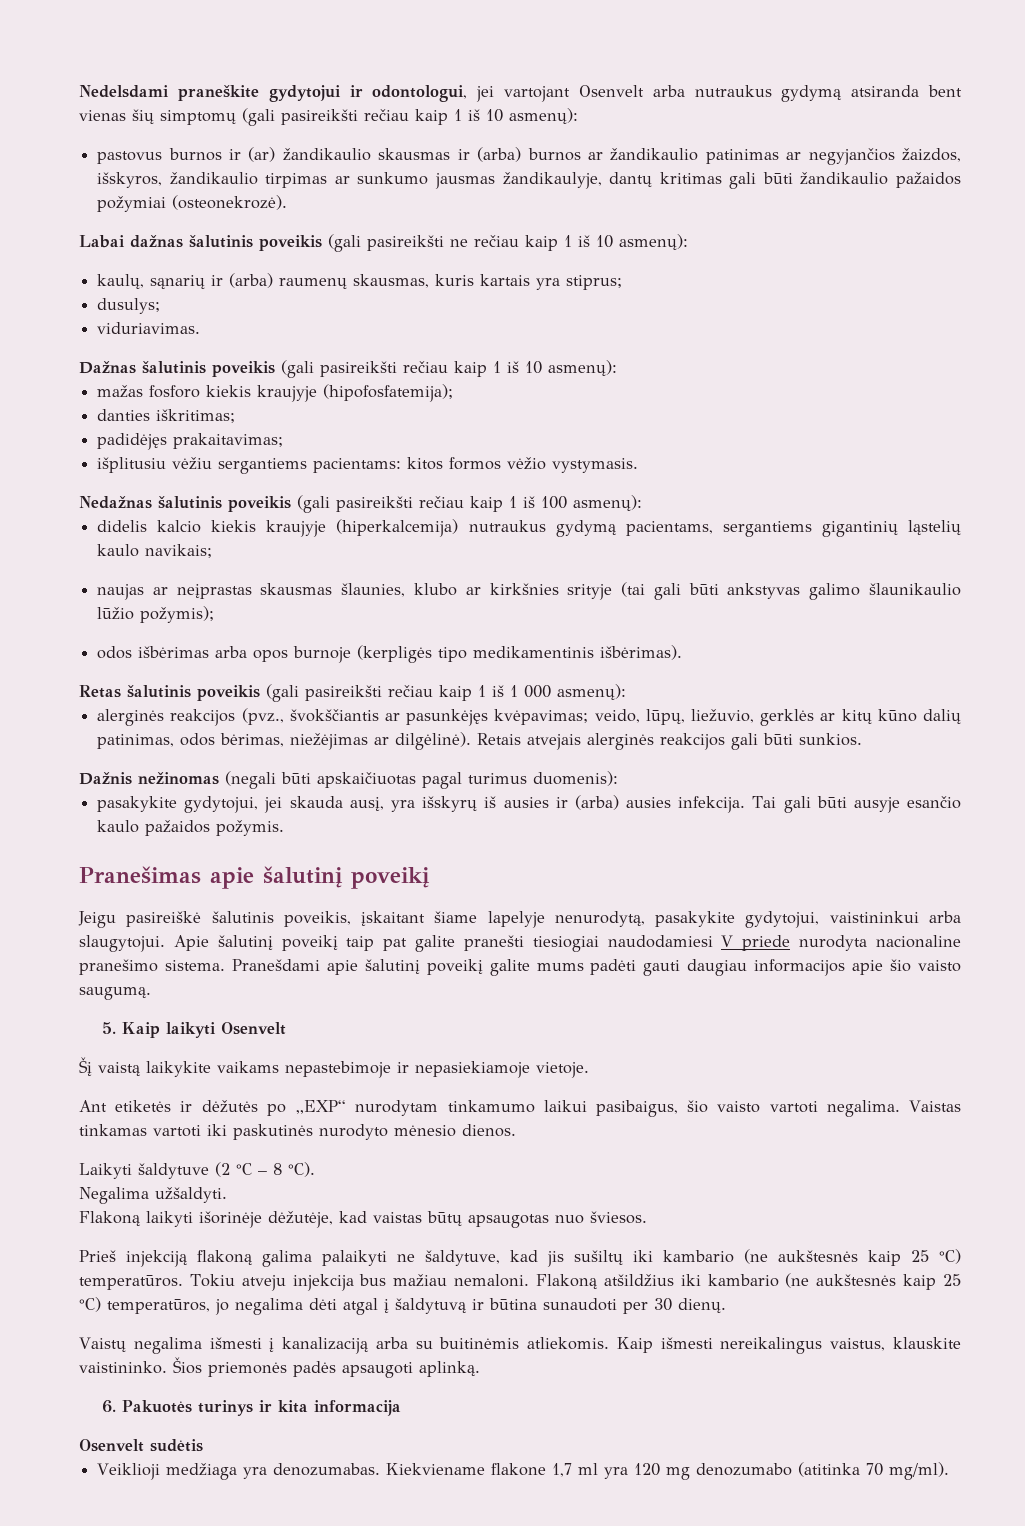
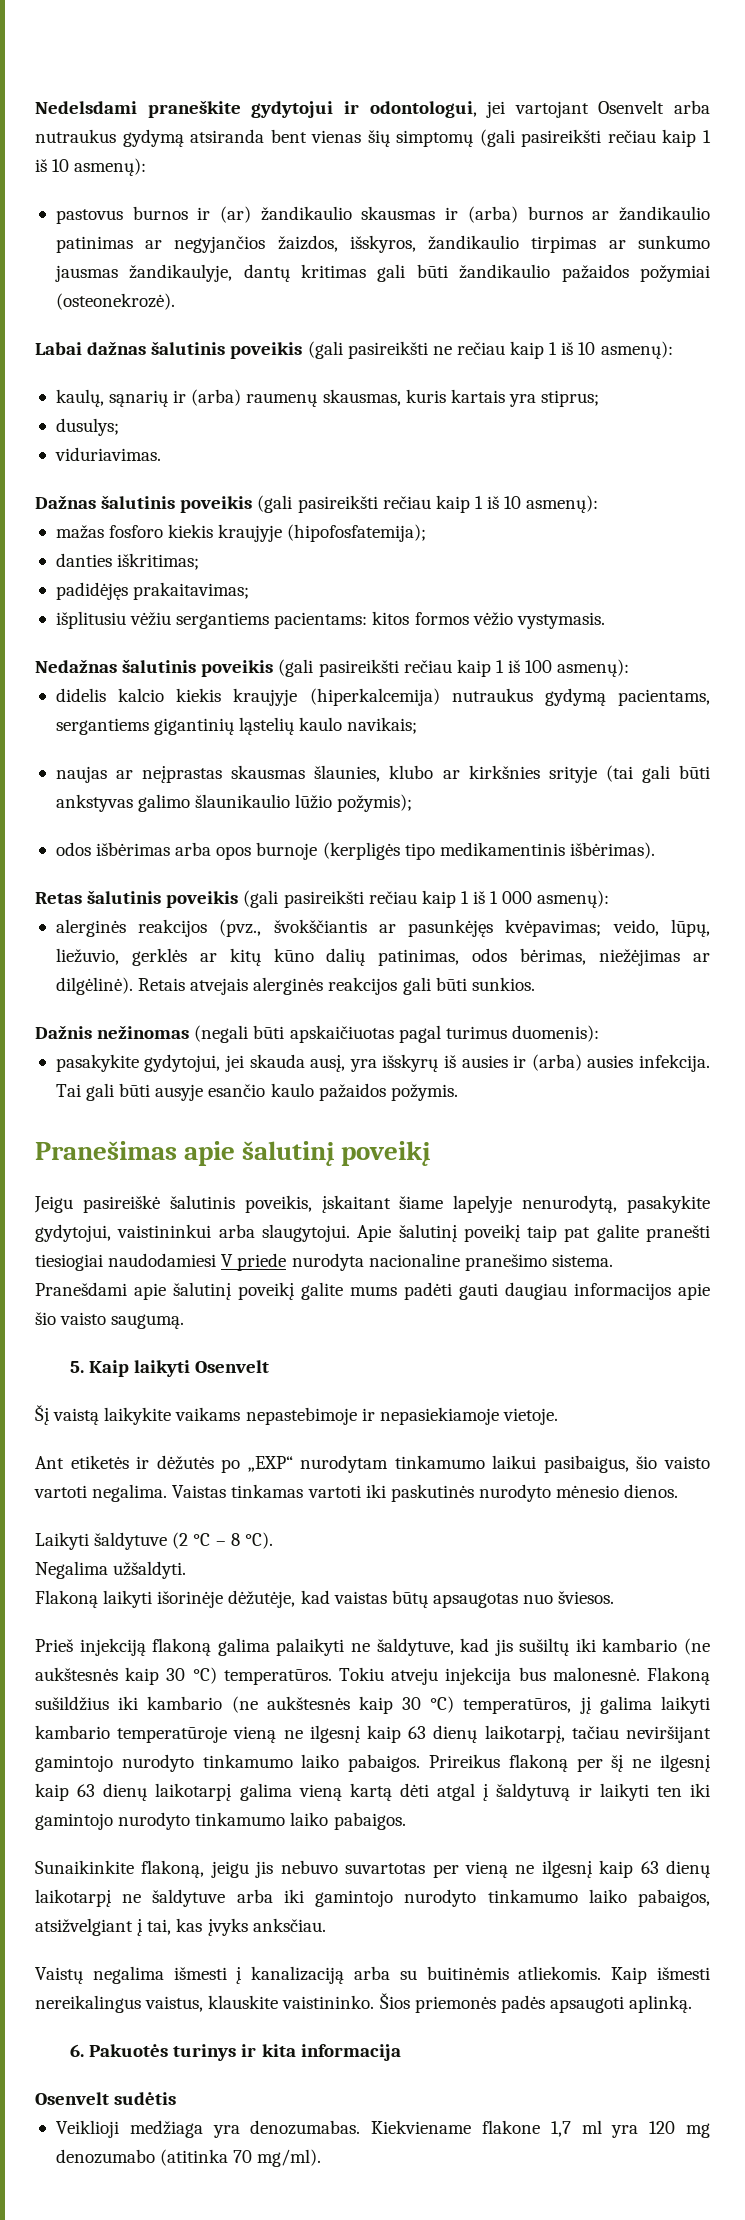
- Prieš injekciją flakoną galima palaikyti ne šaldytuve, kad jis sušiltų iki kambario (ne aukštesnės kaip 25 °C) temperatūros.
+ Prieš injekciją flakoną galima palaikyti ne šaldytuve, kad jis sušiltų iki kambario (ne aukštesnės kaip 30 °C) temperatūros.
- Tokiu atveju injekcija bus mažiau nemaloni. Flakoną atšildžius iki kambario (ne aukštesnės kaip 25 °C) temperatūros, jo negalima dėti atgal į šaldytuvą ir būtina sunaudoti per 30 dienų.
+ Tokiu atveju injekcija bus malonesnė. Flakoną sušildžius iki kambario (ne aukštesnės kaip 30 °C) temperatūros, jį galima laikyti kambario temperatūroje vieną ne ilgesnį kaip 63 dienų laikotarpį, tačiau neviršijant gamintojo nurodyto tinkamumo laiko pabaigos. Prireikus flakoną per šį ne ilgesnį kaip 63 dienų laikotarpį galima vieną kartą dėti atgal į šaldytuvą ir laikyti ten iki gamintojo nurodyto tinkamumo laiko pabaigos.
+ Sunaikinkite flakoną, jeigu jis nebuvo suvartotas per vieną ne ilgesnį kaip 63 dienų laikotarpį ne šaldytuve arba iki gamintojo nurodyto tinkamumo laiko pabaigos, atsižvelgiant į tai, kas įvyks anksčiau.

